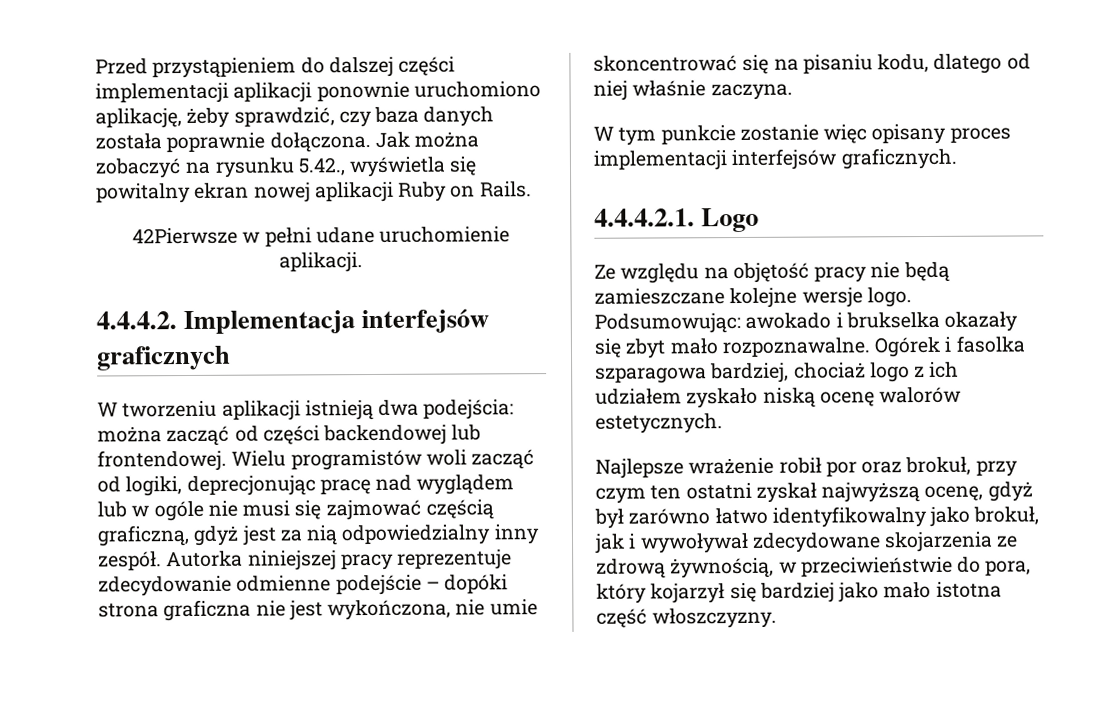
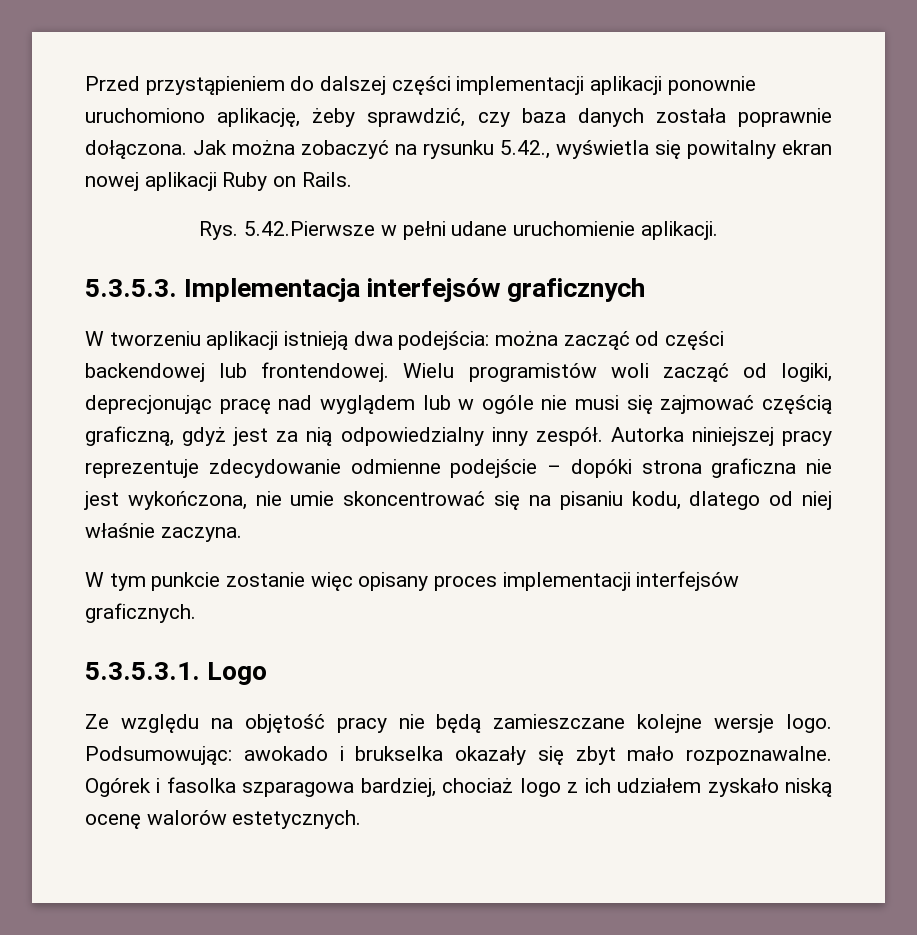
- 42Pierwsze w pełni udane uruchomienie aplikacji.
+ Rys. 5.42.Pierwsze w pełni udane uruchomienie aplikacji.
- 4.4.4.2. Implementacja interfejsów graficznych
+ 5.3.5.3. Implementacja interfejsów graficznych
- 4.4.4.2.1. Logo
+ 5.3.5.3.1. Logo
- Najlepsze wrażenie robił por oraz brokuł, przy czym ten ostatni zyskał najwyższą ocenę, gdyż był zarówno łatwo identyfikowalny jako brokuł, jak i wywoływał zdecydowane skojarzenia ze zdrową żywnością, w przeciwieństwie do pora, który kojarzył się bardziej jako mało istotna część włoszczyzny.

